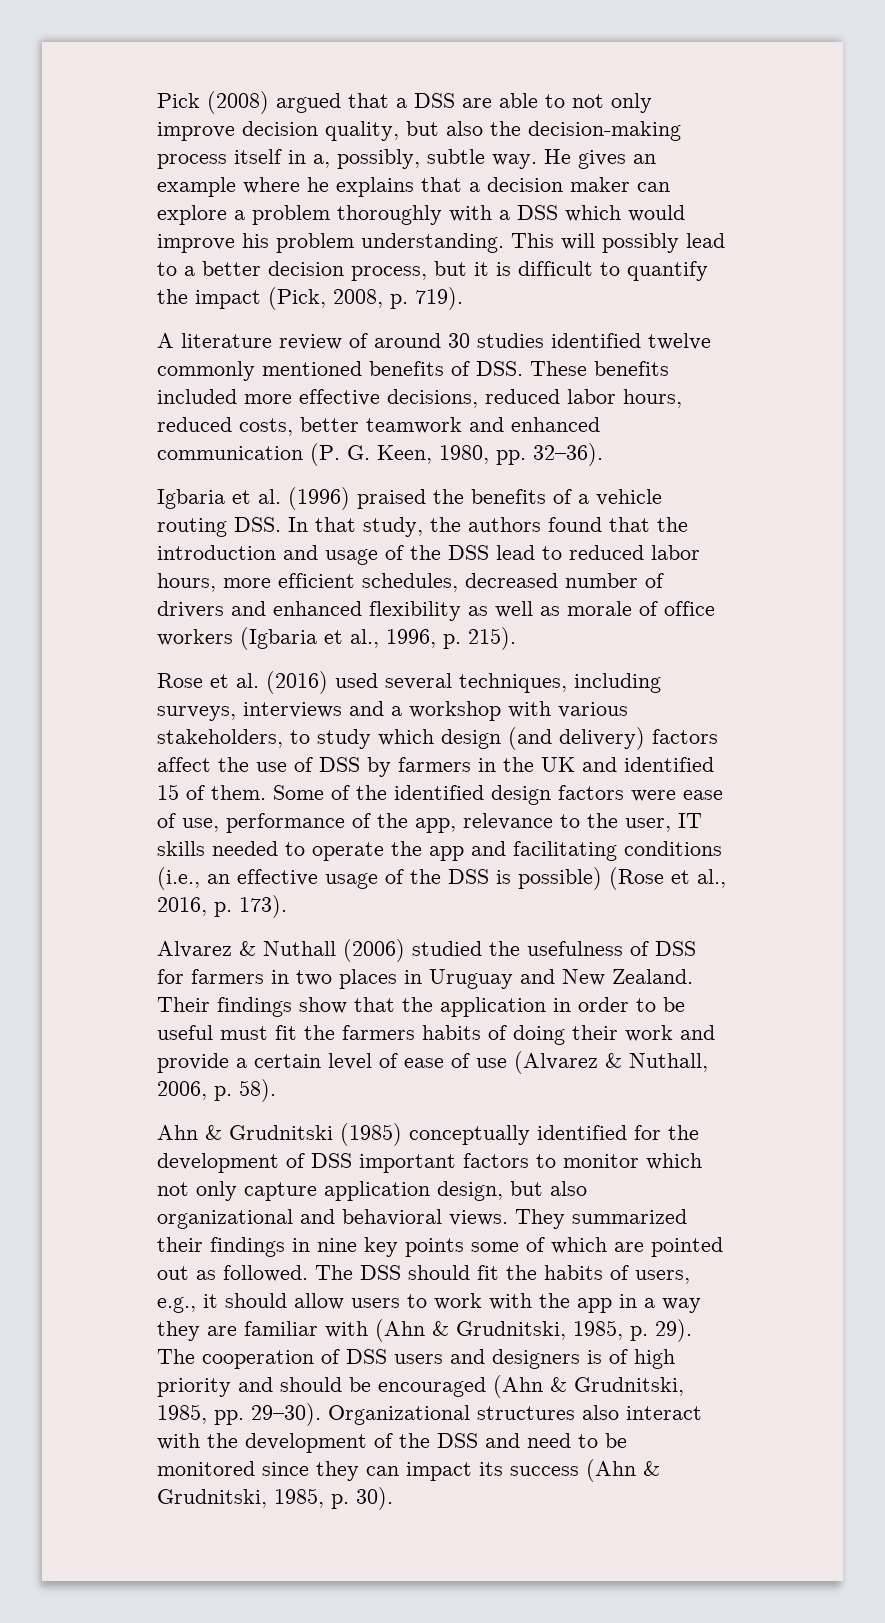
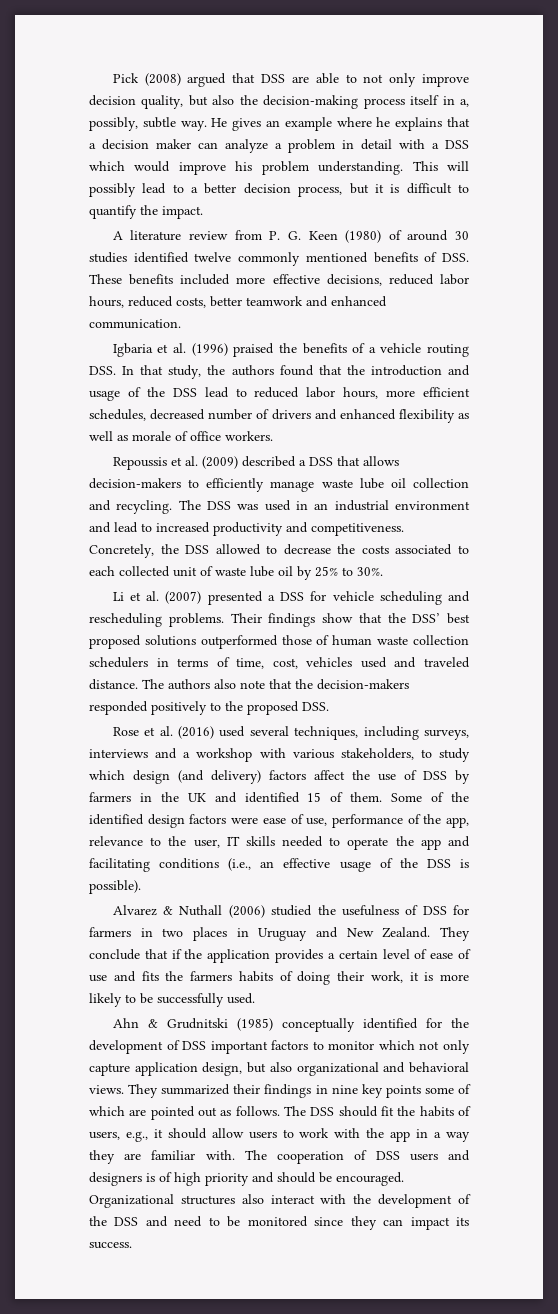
- Pick (2008) argued that a DSS are able to not only improve decision quality, but also the decision-making process itself in a, possibly, subtle way.
+ Pick (2008) argued that DSS are able to not only improve decision quality, but also the decision-making process itself in a, possibly, subtle way.
- He gives an example where he explains that a decision maker can explore a problem thoroughly with a DSS which would improve his problem understanding.
+ He gives an example where he explains that a decision maker can analyze a problem in detail with a DSS which would improve his problem understanding.
- This will possibly lead to a better decision process, but it is difficult to quantify the impact (Pick, 2008, p. 719).
- A literature review of around 30 studies identified twelve commonly mentioned benefits of DSS. These benefits included more effective decisions, reduced labor hours, reduced costs, better teamwork and enhanced communication (P. G. Keen, 1980, pp. 32–36).
+ This will possibly lead to a better decision process, but it is difficult to quantify the impact.
+ A literature review from P. G. Keen (1980) of around 30 studies identified twelve commonly mentioned benefits of DSS. These benefits included more effective decisions, reduced labor hours, reduced costs, better teamwork and enhanced communication.
- Igbaria et al. (1996) praised the benefits of a vehicle routing DSS. In that study, the authors found that the introduction and usage of the DSS lead to reduced labor hours, more efficient schedules, decreased number of drivers and enhanced flexibility as well as morale of office workers (Igbaria et al., 1996, p. 215).
+ Igbaria et al. (1996) praised the benefits of a vehicle routing DSS. In that study, the authors found that the introduction and usage of the DSS lead to reduced labor hours, more efficient schedules, decreased number of drivers and enhanced flexibility as well as morale of office workers.
+ Repoussis et al. (2009) described a DSS that allows decision-makers to efficiently manage waste lube oil collection and recycling. The DSS was used in an industrial environment and lead to increased productivity and competitiveness. Concretely, the DSS allowed to decrease the costs associated to each collected unit of waste lube oil by 25% to 30%.
+ Li et al. (2007) presented a DSS for vehicle scheduling and rescheduling problems. Their findings show that the DSS’ best proposed solutions outperformed those of human waste collection schedulers in terms of time, cost, vehicles used and traveled distance. The authors also note that the decision-makers responded positively to the proposed DSS.
- Some of the identified design factors were ease of use, performance of the app, relevance to the user, IT skills needed to operate the app and facilitating conditions (i.e., an effective usage of the DSS is possible) (Rose et al., 2016, p. 173).
+ Some of the identified design factors were ease of use, performance of the app, relevance to the user, IT skills needed to operate the app and facilitating conditions (i.e., an effective usage of the DSS is possible).
- Their findings show that the application in order to be useful must fit the farmers habits of doing their work and provide a certain level of ease of use (Alvarez & Nuthall, 2006, p. 58).
+ They conclude that if the application provides a certain level of ease of use and fits the farmers habits of doing their work, it is more likely to be successfully used.
- They summarized their findings in nine key points some of which are pointed out as followed.
+ They summarized their findings in nine key points some of which are pointed out as follows.
- The DSS should fit the habits of users, e.g., it should allow users to work with the app in a way they are familiar with (Ahn & Grudnitski, 1985, p. 29).
+ The DSS should fit the habits of users, e.g., it should allow users to work with the app in a way they are familiar with.
- The cooperation of DSS users and designers is of high priority and should be encouraged (Ahn & Grudnitski, 1985, pp. 29–30).
+ The cooperation of DSS users and designers is of high priority and should be encouraged.
- Organizational structures also interact with the development of the DSS and need to be monitored since they can impact its success (Ahn & Grudnitski, 1985, p. 30).
+ Organizational structures also interact with the development of the DSS and need to be monitored since they can impact its success.

